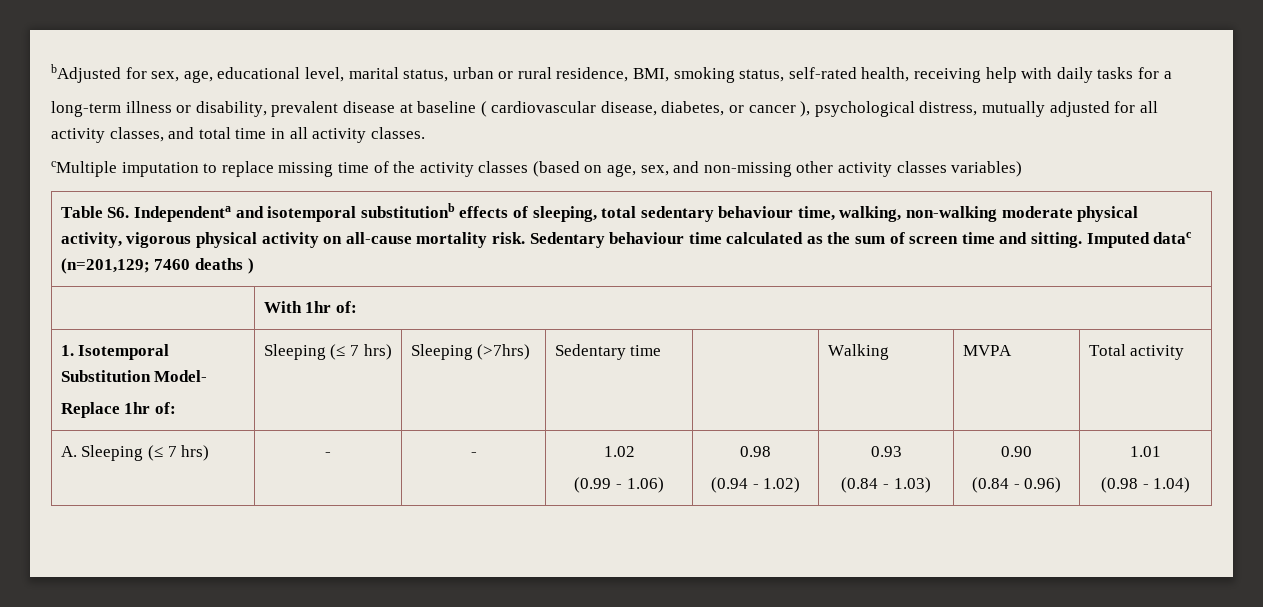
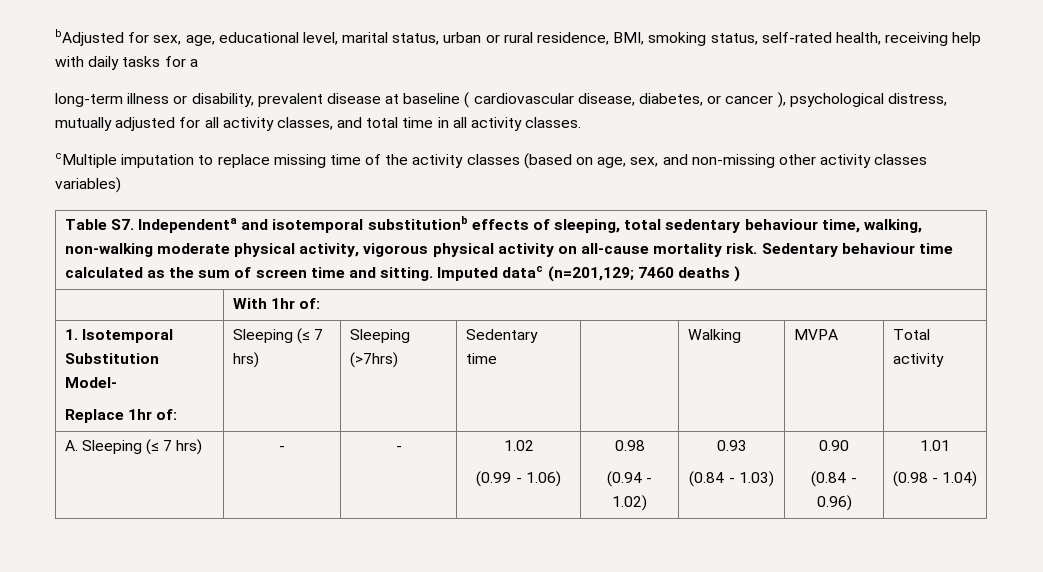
- Table S6. Independenta and isotemporal substitutionb effects of sleeping, total sedentary behaviour time, walking, non-walking moderate physical activity, vigorous physical activity on all-cause mortality risk.
+ Table S7. Independenta and isotemporal substitutionb effects of sleeping, total sedentary behaviour time, walking, non-walking moderate physical activity, vigorous physical activity on all-cause mortality risk.

